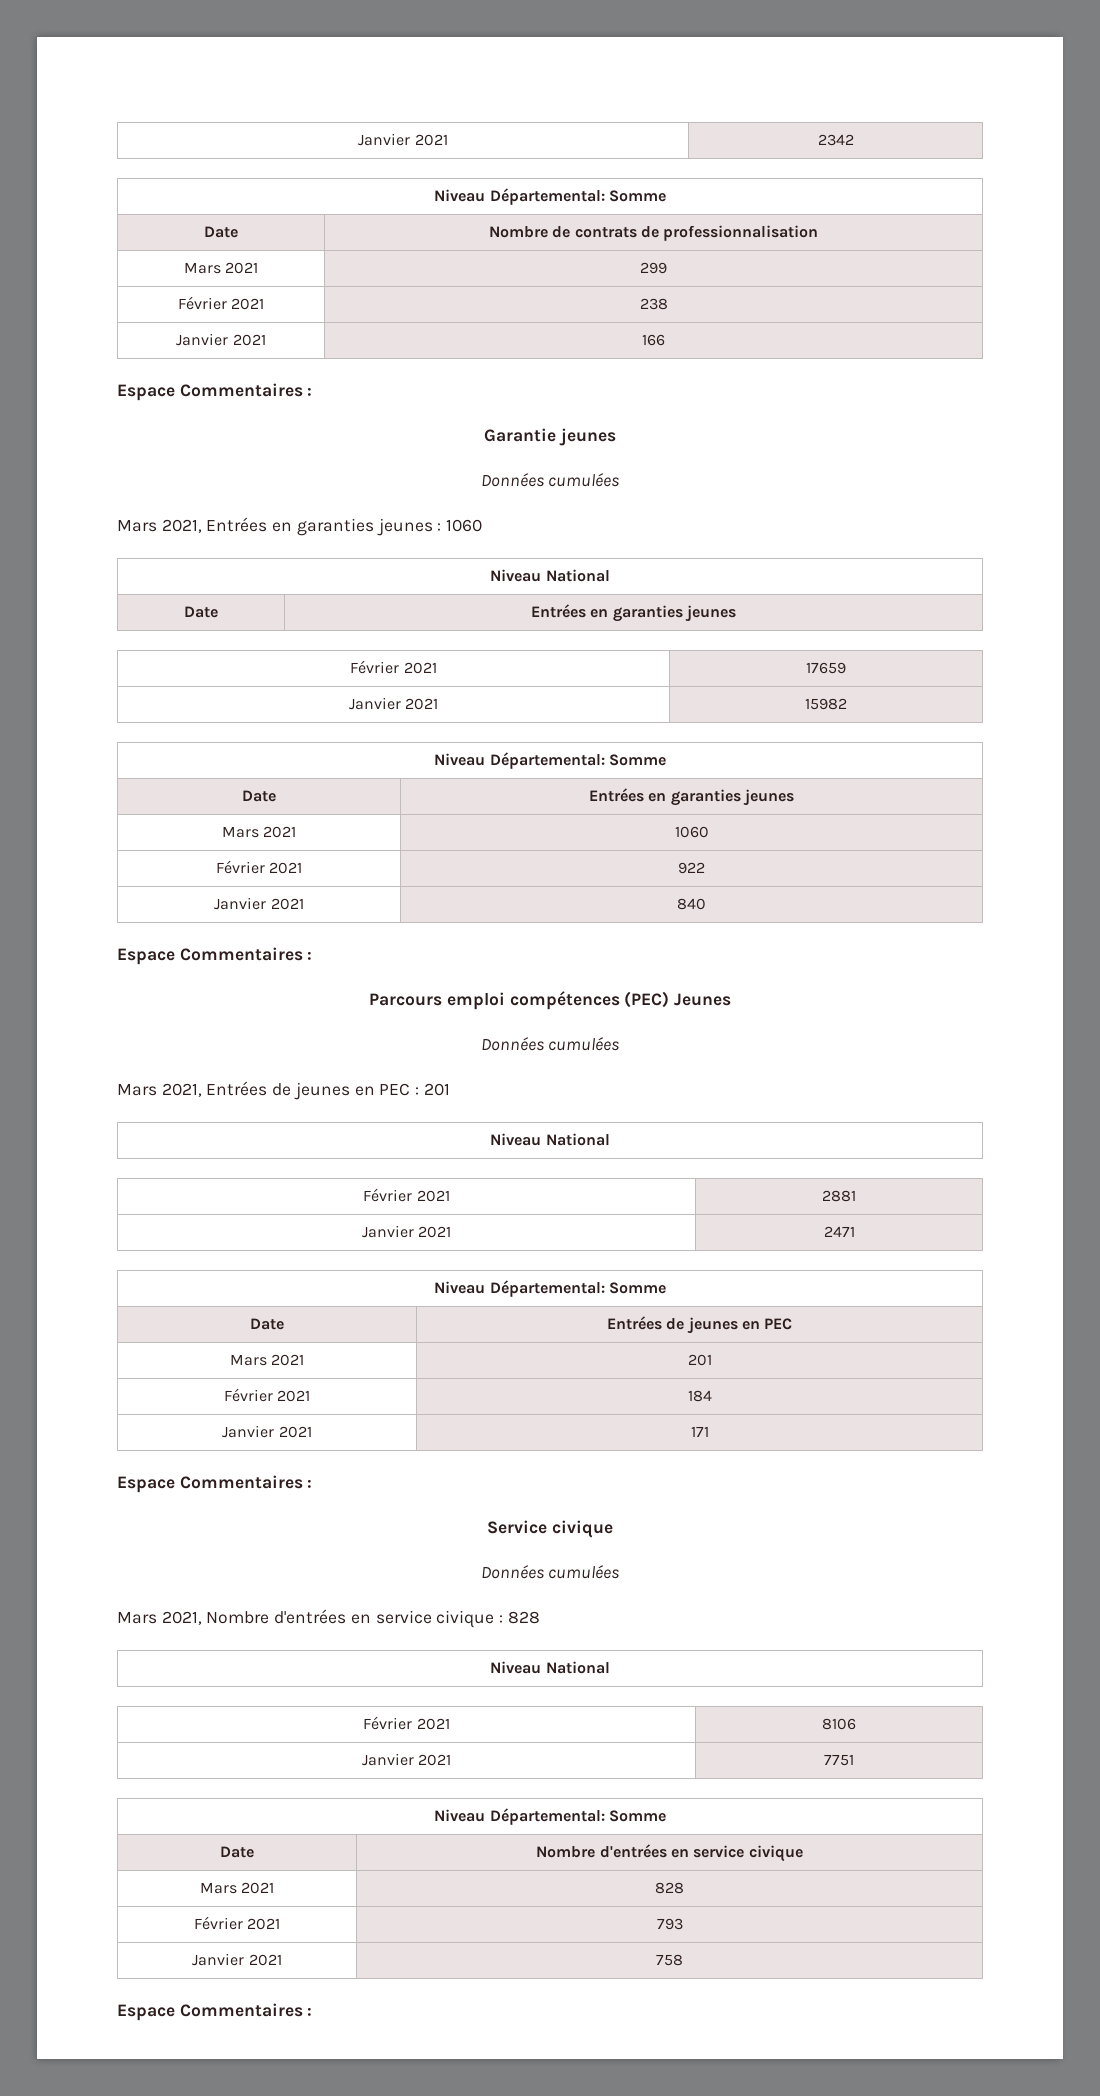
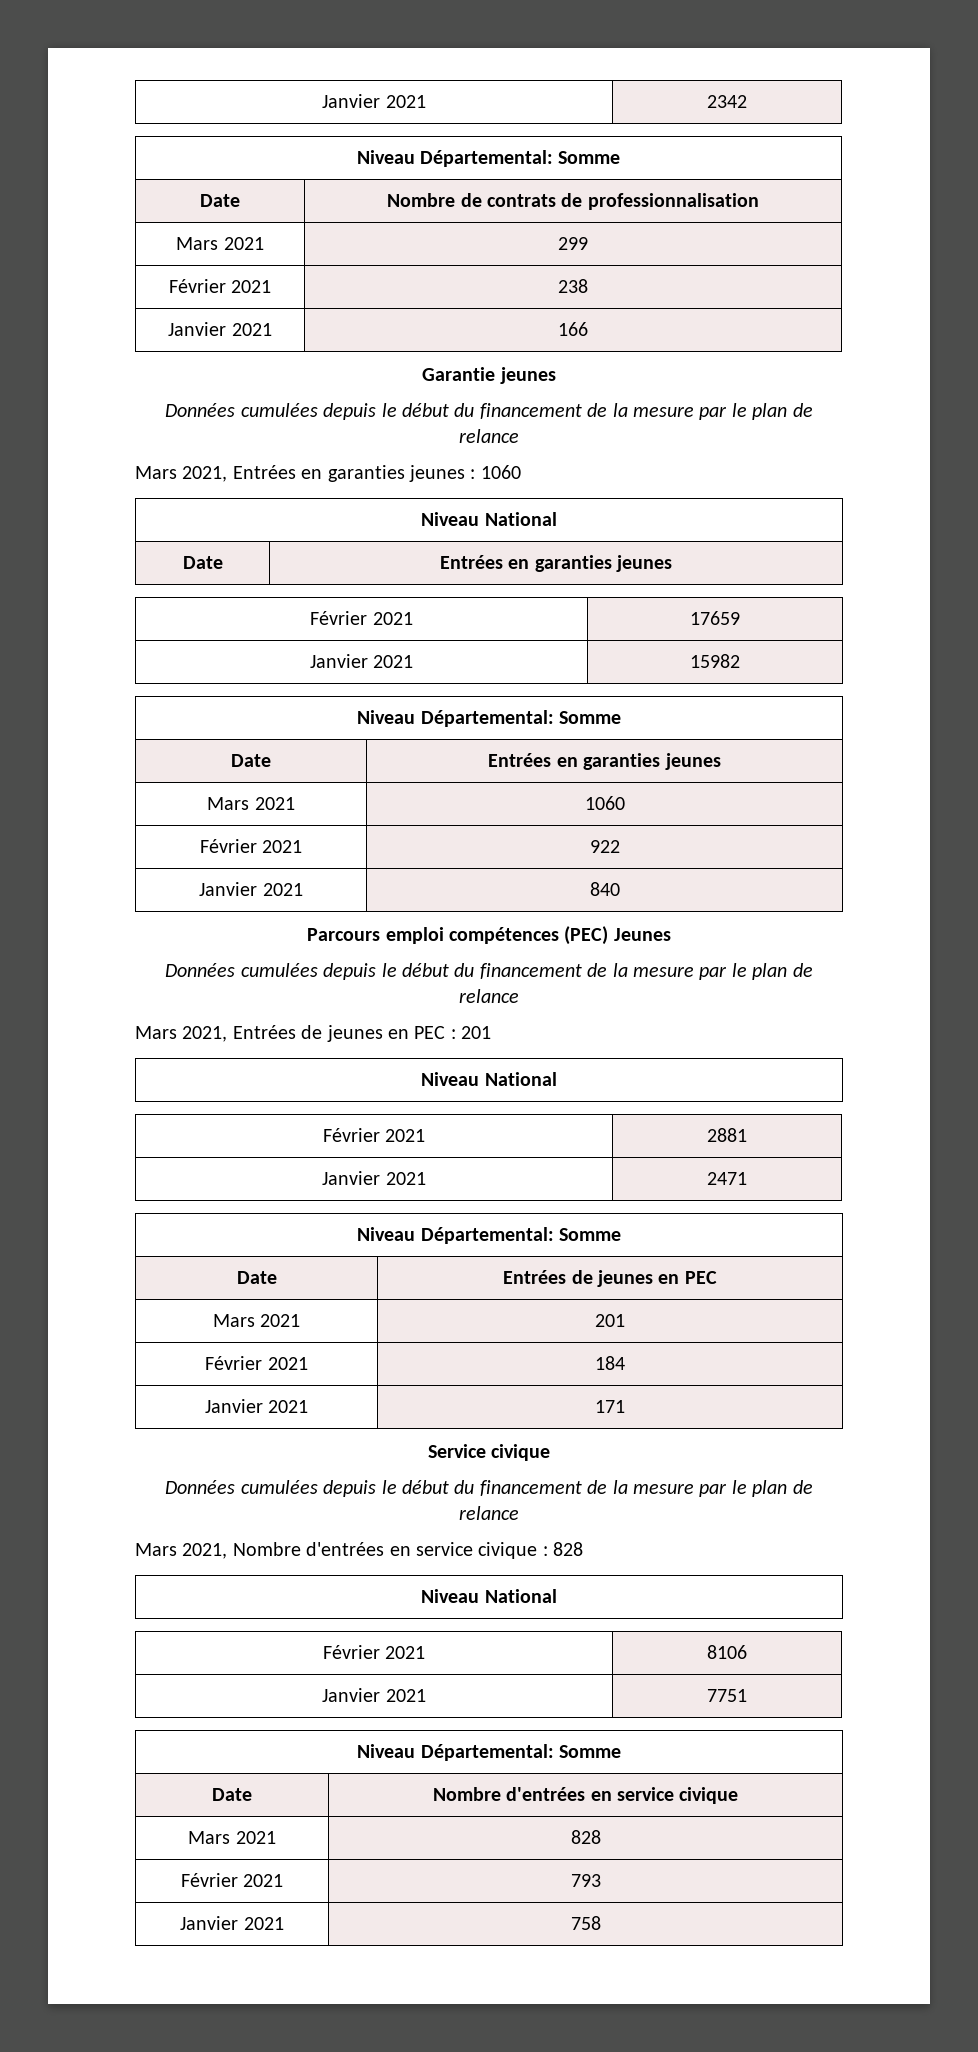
  Janvier 2021 | 166
- Espace Commentaires :
  Garantie jeunes
- Données cumulées
+ Données cumulées depuis le début du financement de la mesure par le plan de relance
  Janvier 2021 | 840
- Espace Commentaires :
  Parcours emploi compétences (PEC) Jeunes
- Données cumulées
+ Données cumulées depuis le début du financement de la mesure par le plan de relance
  Janvier 2021 | 171
- Espace Commentaires :
  Service civique
- Données cumulées
+ Données cumulées depuis le début du financement de la mesure par le plan de relance
  Janvier 2021 | 758
- Espace Commentaires :

